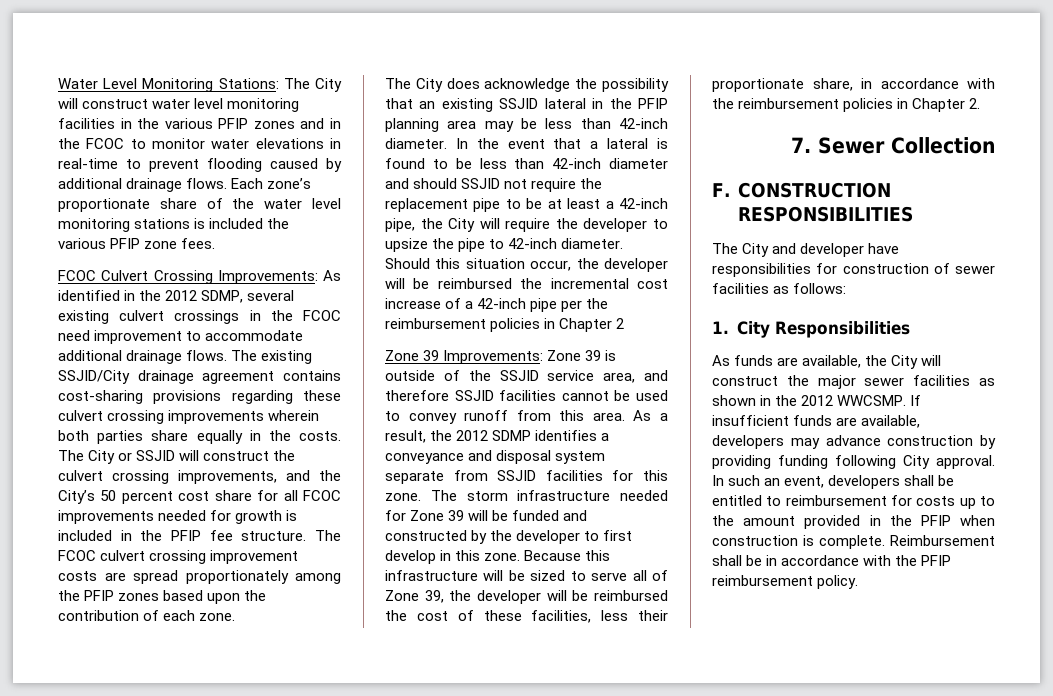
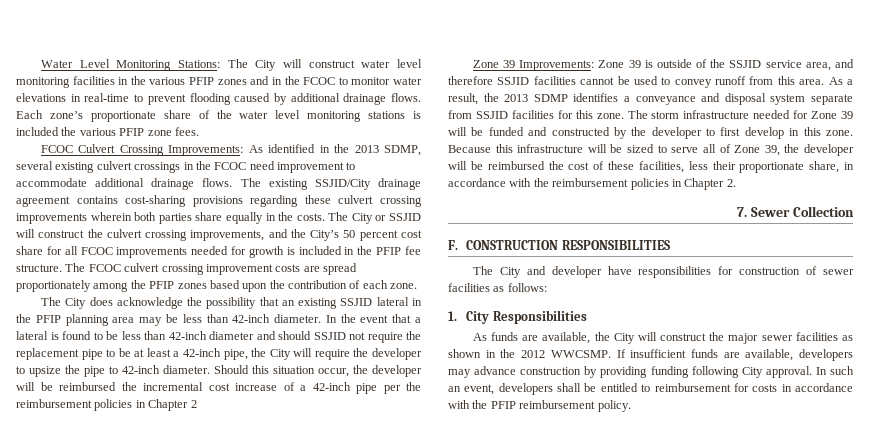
- FCOC Culvert Crossing Improvements: As identified in the 2012 SDMP, several existing culvert crossings in the FCOC need improvement to accommodate additional drainage flows.
+ FCOC Culvert Crossing Improvements: As identified in the 2013 SDMP, several existing culvert crossings in the FCOC need improvement to accommodate additional drainage flows.
- As a result, the 2012 SDMP identifies a conveyance and disposal system separate from SSJID facilities for this zone.
+ As a result, the 2013 SDMP identifies a conveyance and disposal system separate from SSJID facilities for this zone.
- In such an event, developers shall be entitled to reimbursement for costs up to the amount provided in the PFIP when construction is complete. Reimbursement shall be in accordance with the PFIP reimbursement policy.
+ In such an event, developers shall be entitled to reimbursement for costs in accordance with the PFIP reimbursement policy.

